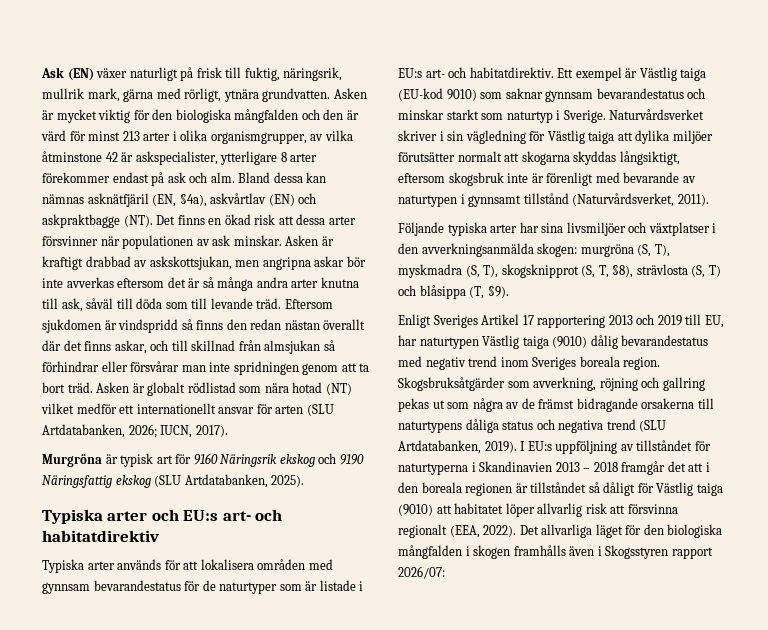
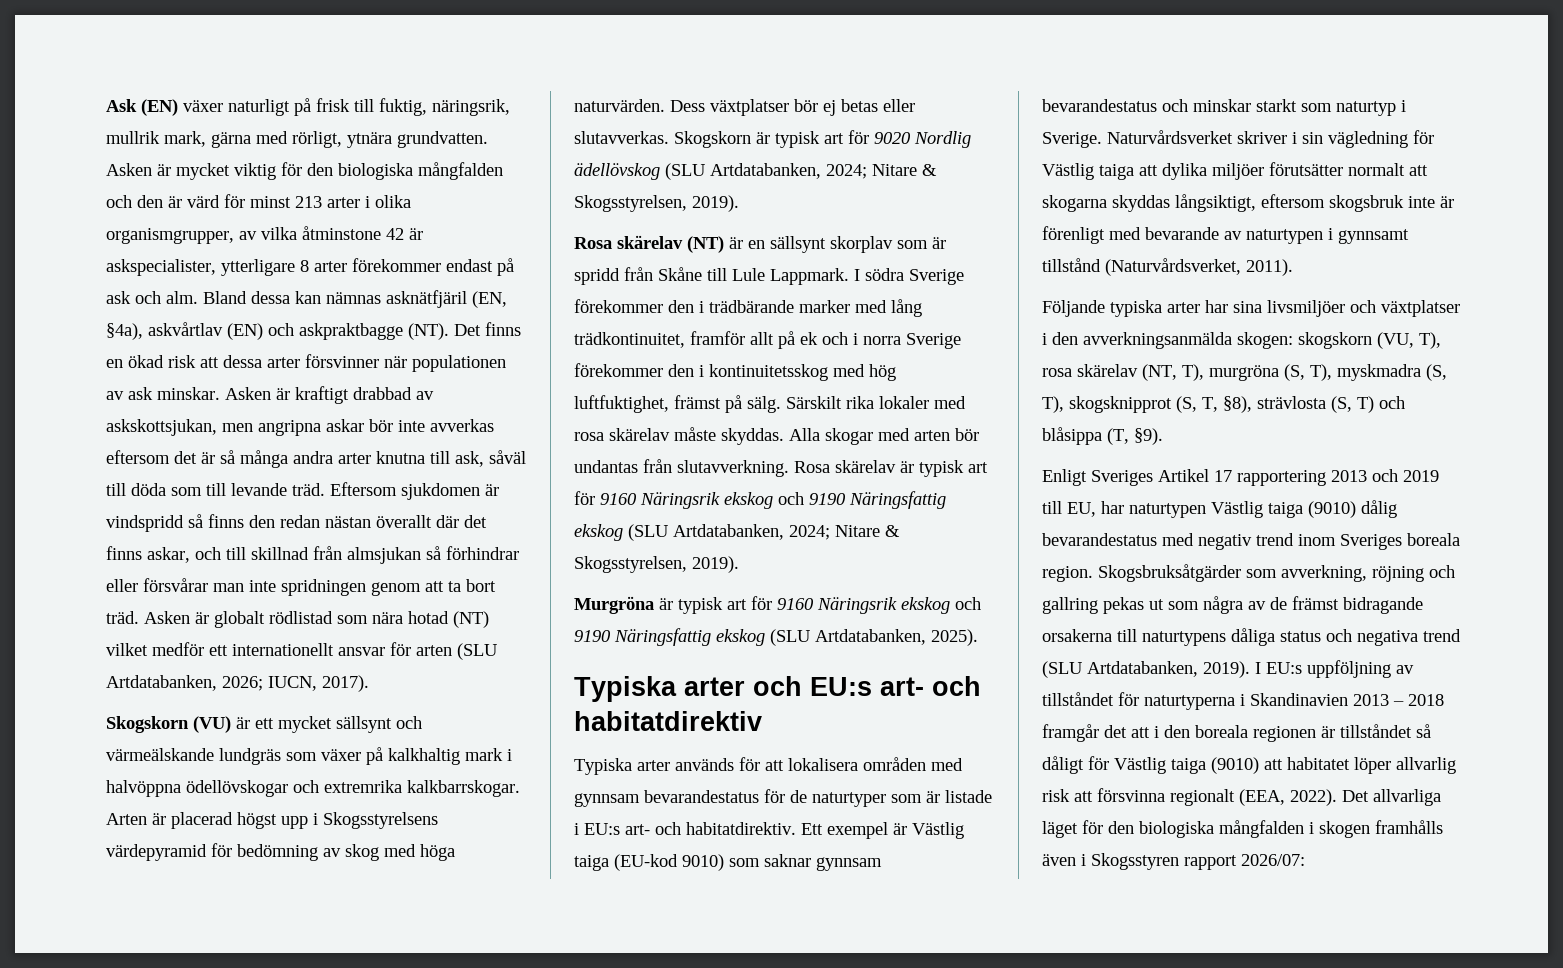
+ Skogskorn (VU) är ett mycket sällsynt och värmeälskande lundgräs som växer på kalkhaltig mark i halvöppna ödellövskogar och extremrika kalkbarrskogar. Arten är placerad högst upp i Skogsstyrelsens värdepyramid för bedömning av skog med höga naturvärden. Dess växtplatser bör ej betas eller slutavverkas. Skogskorn är typisk art för 9020 Nordlig ädellövskog (SLU Artdatabanken, 2024; Nitare & Skogsstyrelsen, 2019).
+ Rosa skärelav (NT) är en sällsynt skorplav som är spridd från Skåne till Lule Lappmark. I södra Sverige förekommer den i trädbärande marker med lång trädkontinuitet, framför allt på ek och i norra Sverige förekommer den i kontinuitetsskog med hög luftfuktighet, främst på sälg. Särskilt rika lokaler med rosa skärelav måste skyddas. Alla skogar med arten bör undantas från slutavverkning. Rosa skärelav är typisk art för 9160 Näringsrik ekskog och 9190 Näringsfattig ekskog (SLU Artdatabanken, 2024; Nitare & Skogsstyrelsen, 2019).
- Följande typiska arter har sina livsmiljöer och växtplatser i den avverkningsanmälda skogen: murgröna (S, T), myskmadra (S, T), skogsknipprot (S, T, §8), strävlosta (S, T) och blåsippa (T, §9).
+ Följande typiska arter har sina livsmiljöer och växtplatser i den avverkningsanmälda skogen: skogskorn (VU, T), rosa skärelav (NT, T), murgröna (S, T), myskmadra (S, T), skogsknipprot (S, T, §8), strävlosta (S, T) och blåsippa (T, §9).

